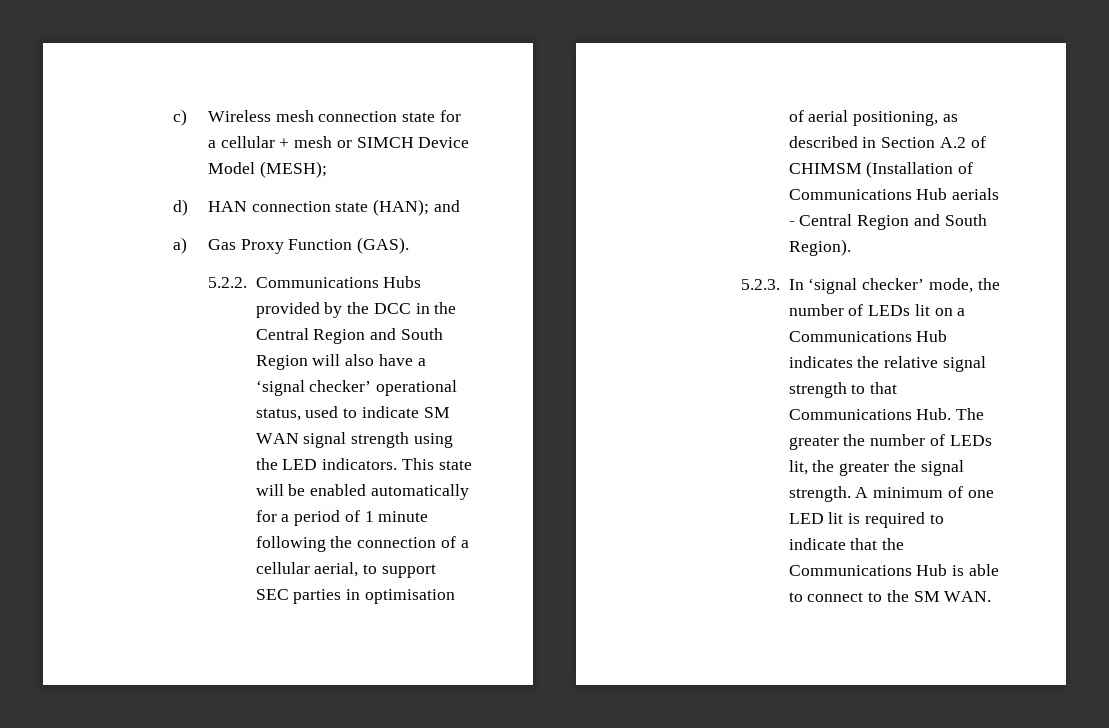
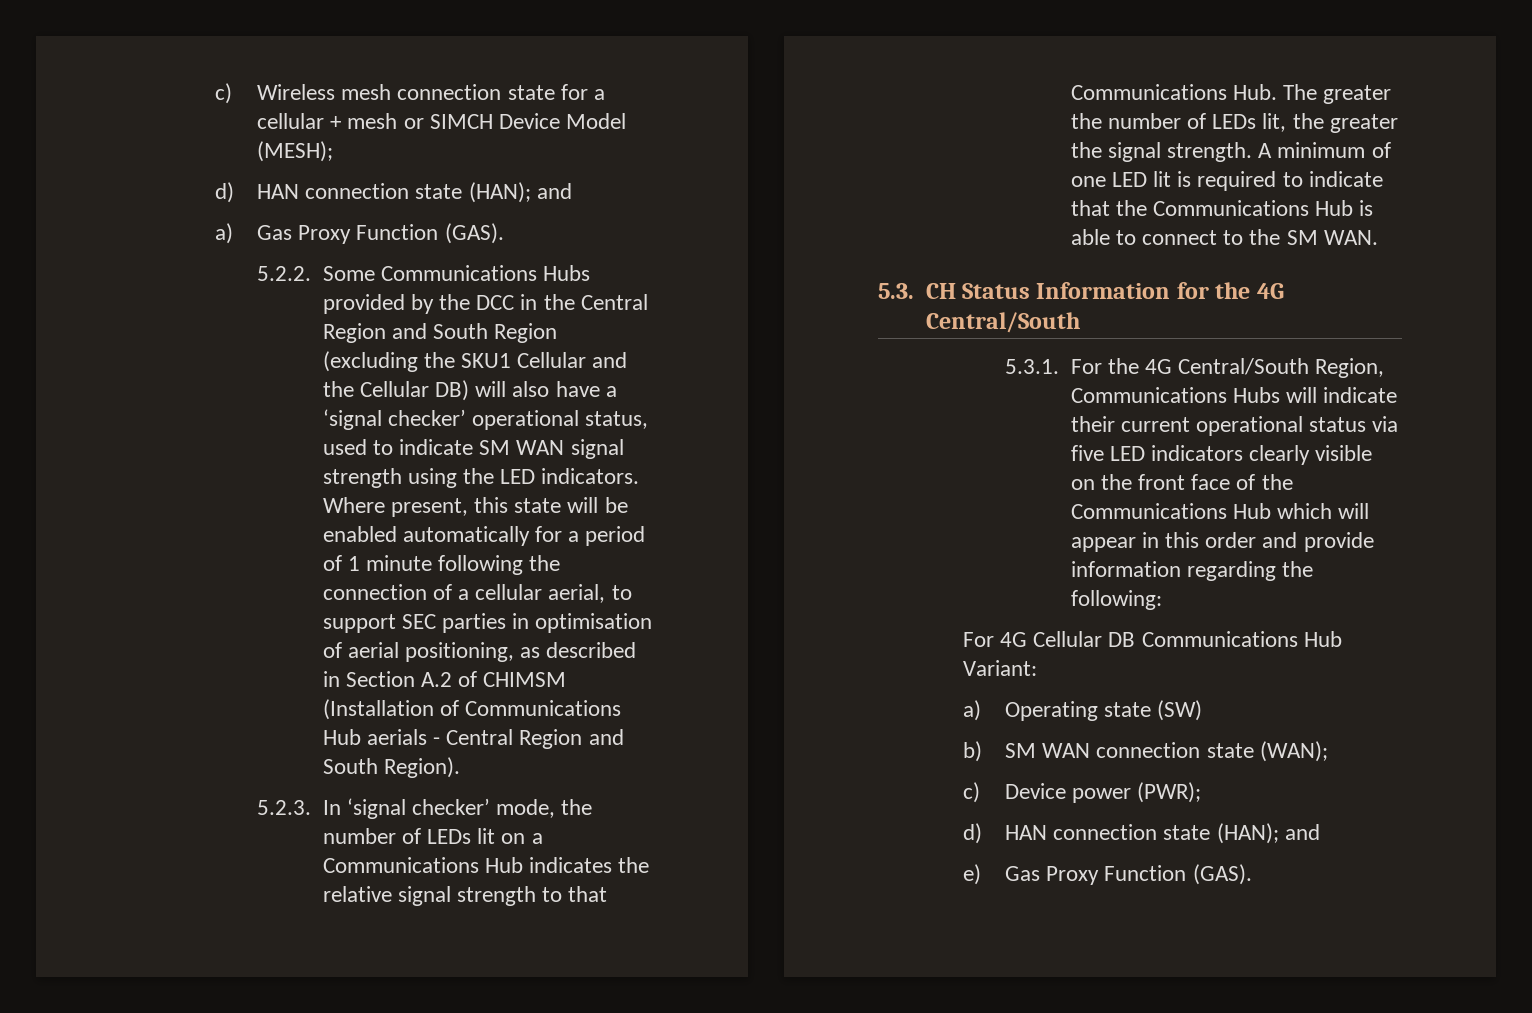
- 5.2.2. Communications Hubs provided by the DCC in the Central Region and South Region will also have a ‘signal checker’ operational status, used to indicate SM WAN signal strength using the LED indicators.
+ 5.2.2. Some Communications Hubs provided by the DCC in the Central Region and South Region (excluding the SKU1 Cellular and the Cellular DB) will also have a ‘signal checker’ operational status, used to indicate SM WAN signal strength using the LED indicators.
- This state will be enabled automatically for a period of 1 minute following the connection of a cellular aerial, to support SEC parties in optimisation of aerial positioning, as described in Section A.2 of CHIMSM (Installation of Communications Hub aerials - Central Region and South Region).
+ Where present, this state will be enabled automatically for a period of 1 minute following the connection of a cellular aerial, to support SEC parties in optimisation of aerial positioning, as described in Section A.2 of CHIMSM (Installation of Communications Hub aerials - Central Region and South Region).
+ 5.3. CH Status Information for the 4G Central/South
+ 5.3.1. For the 4G Central/South Region, Communications Hubs will indicate their current operational status via five LED indicators clearly visible on the front face of the Communications Hub which will appear in this order and provide information regarding the following:
+ For 4G Cellular DB Communications Hub Variant:
+ a) Operating state (SW)
+ b) SM WAN connection state (WAN);
+ c) Device power (PWR);
+ d) HAN connection state (HAN); and
+ e) Gas Proxy Function (GAS).

